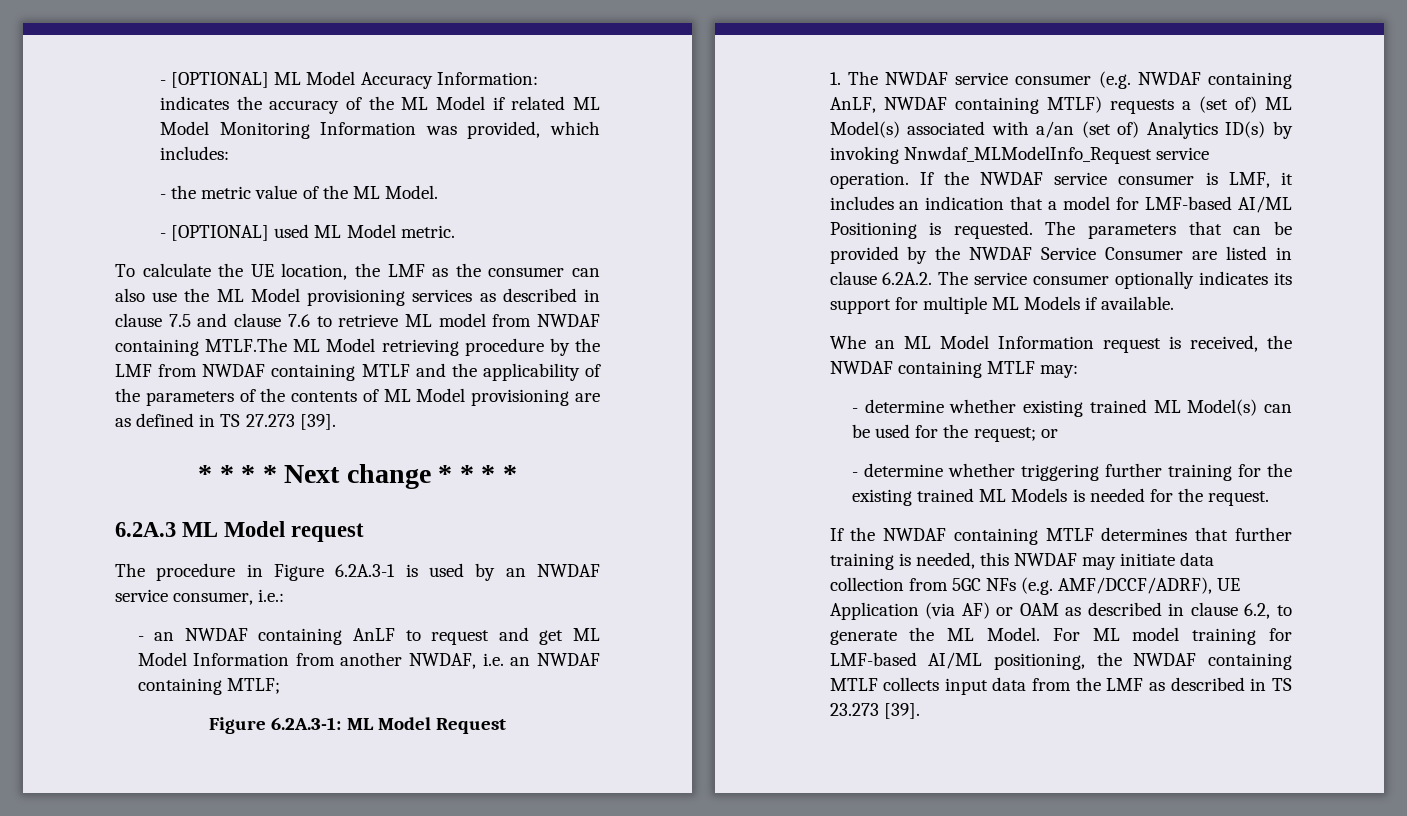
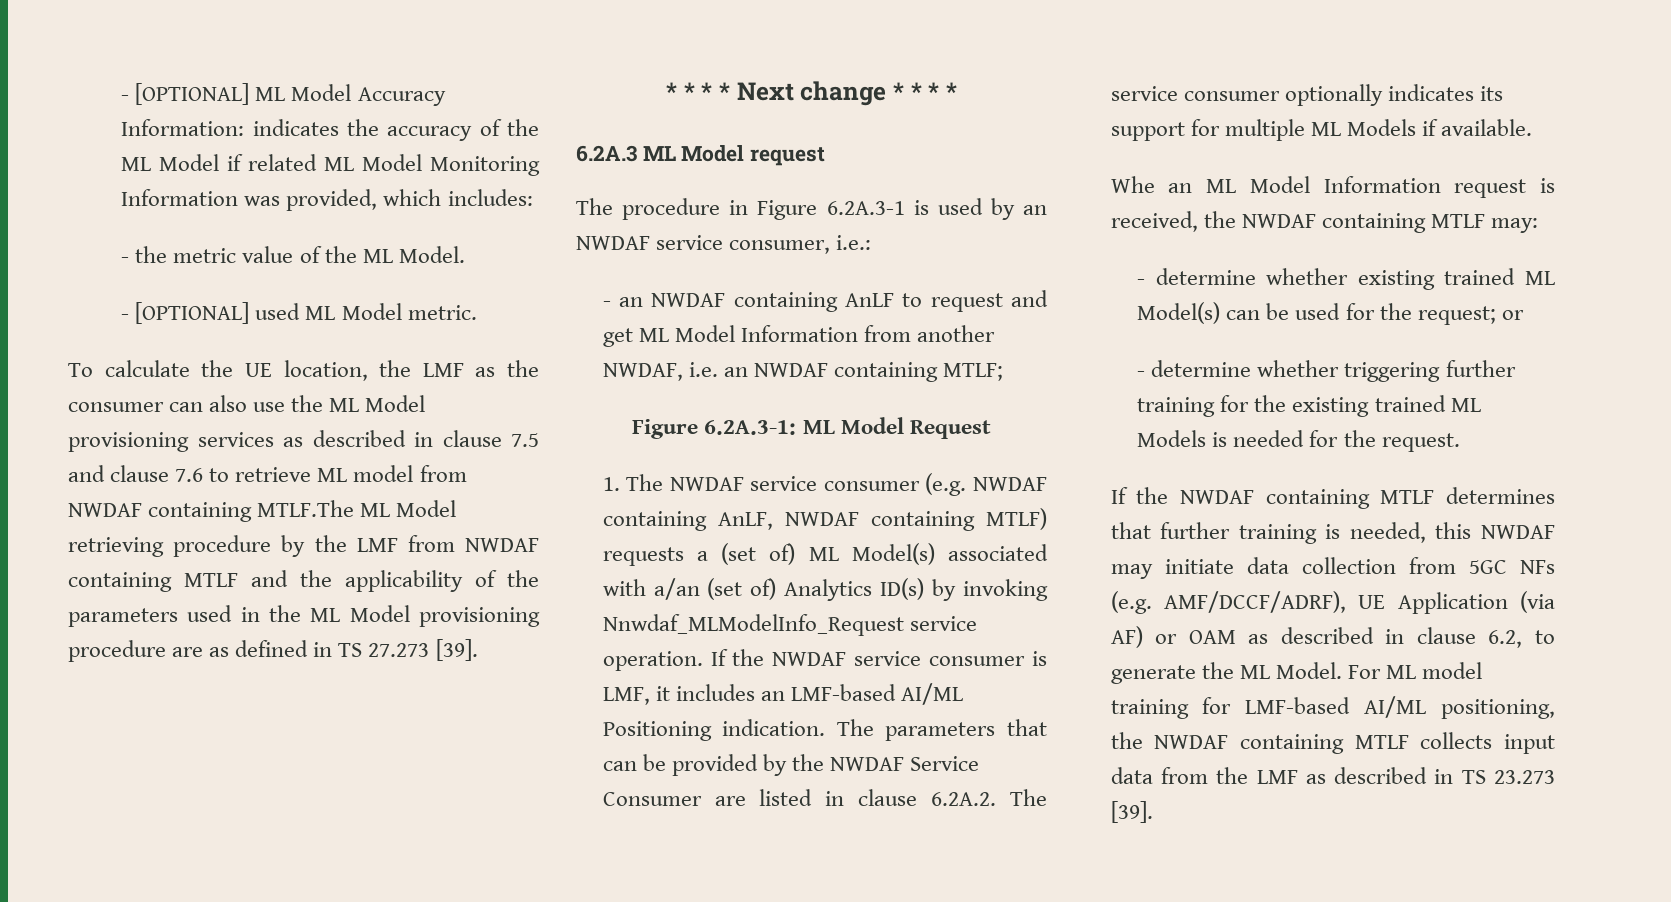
- To calculate the UE location, the LMF as the consumer can also use the ML Model provisioning services as described in clause 7.5 and clause 7.6 to retrieve ML model from NWDAF containing MTLF.The ML Model retrieving procedure by the LMF from NWDAF containing MTLF and the applicability of the parameters of the contents of ML Model provisioning are as defined in TS 27.273 [39].
+ To calculate the UE location, the LMF as the consumer can also use the ML Model provisioning services as described in clause 7.5 and clause 7.6 to retrieve ML model from NWDAF containing MTLF.The ML Model retrieving procedure by the LMF from NWDAF containing MTLF and the applicability of the parameters used in the ML Model provisioning procedure are as defined in TS 27.273 [39].
- If the NWDAF service consumer is LMF, it includes an indication that a model for LMF-based AI/ML Positioning is requested.
+ If the NWDAF service consumer is LMF, it includes an LMF-based AI/ML Positioning indication.

